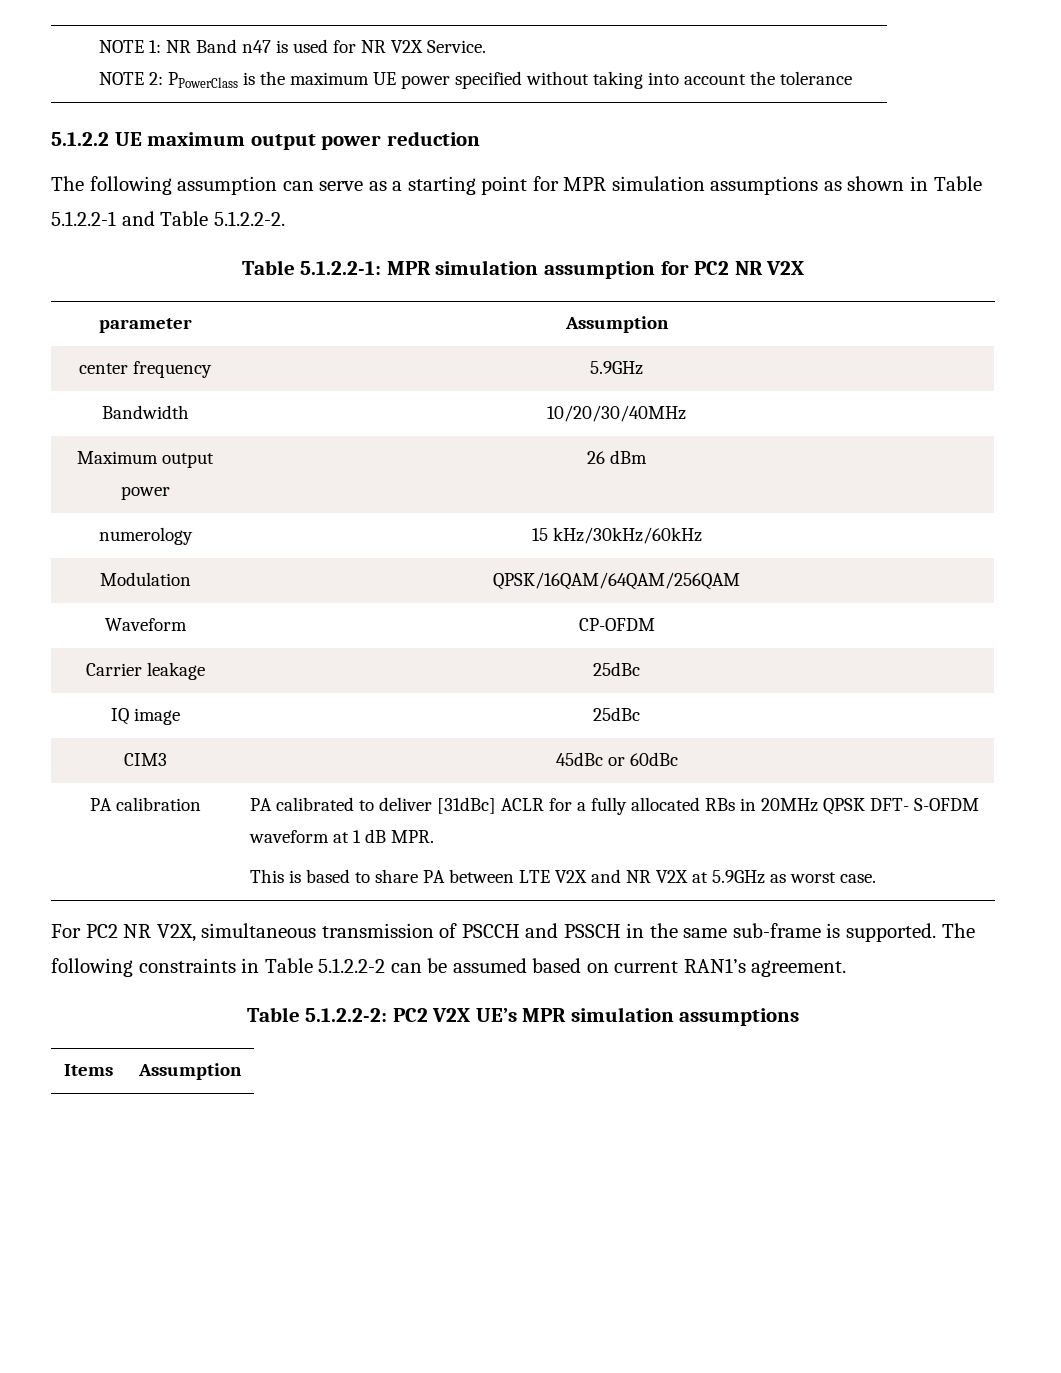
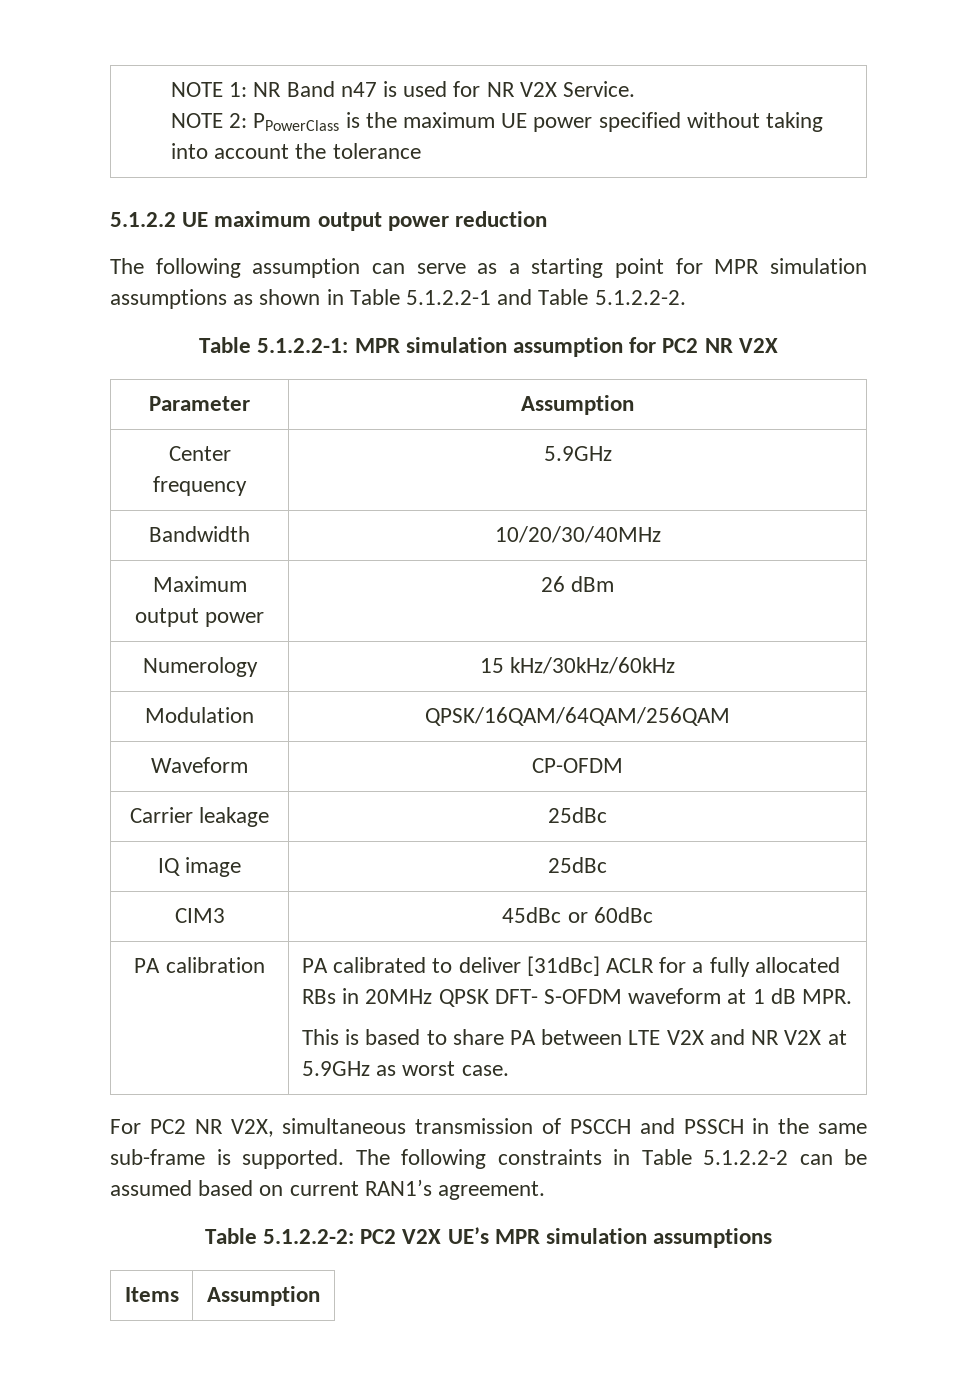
- parameter | Assumption
+ Parameter | Assumption
- center frequency | 5.9GHz
+ Center frequency | 5.9GHz
- numerology | 15 kHz/30kHz/60kHz
+ Numerology | 15 kHz/30kHz/60kHz

